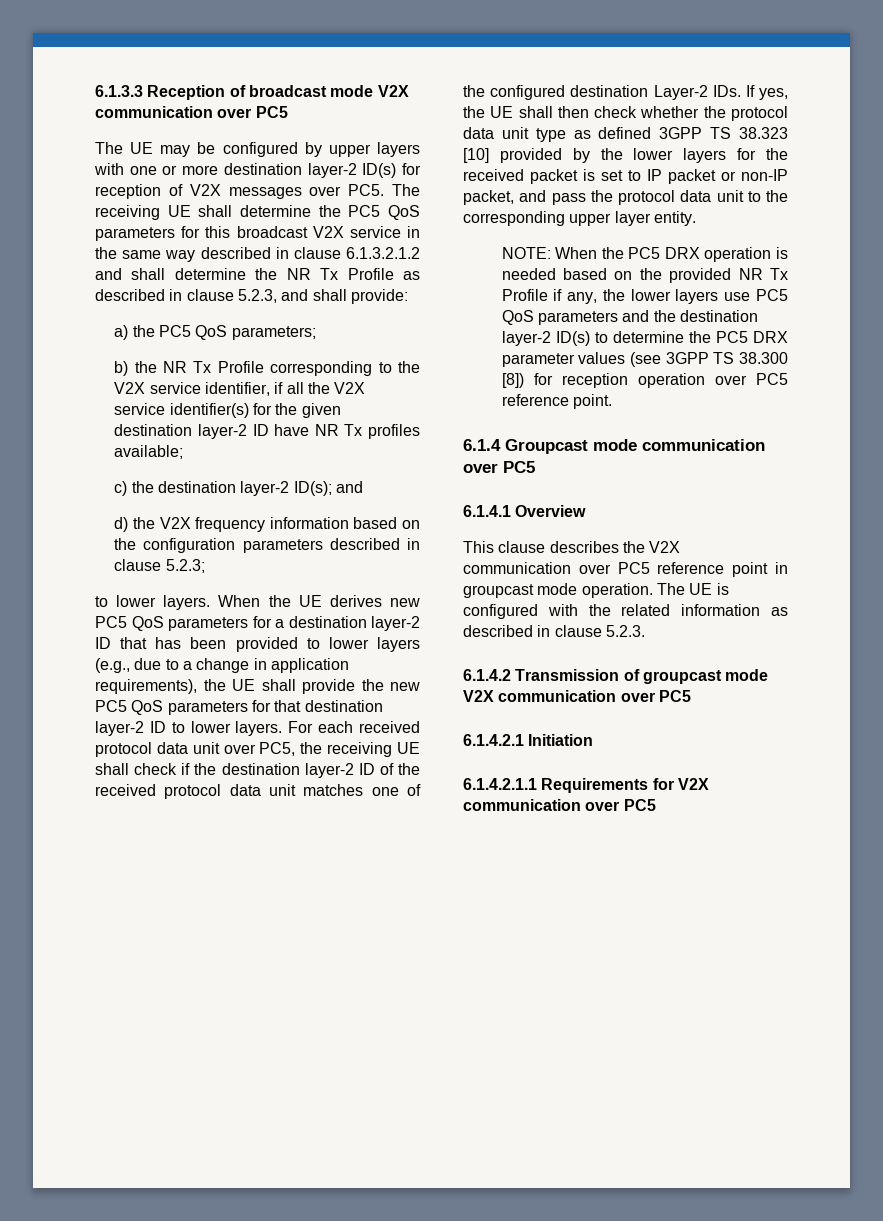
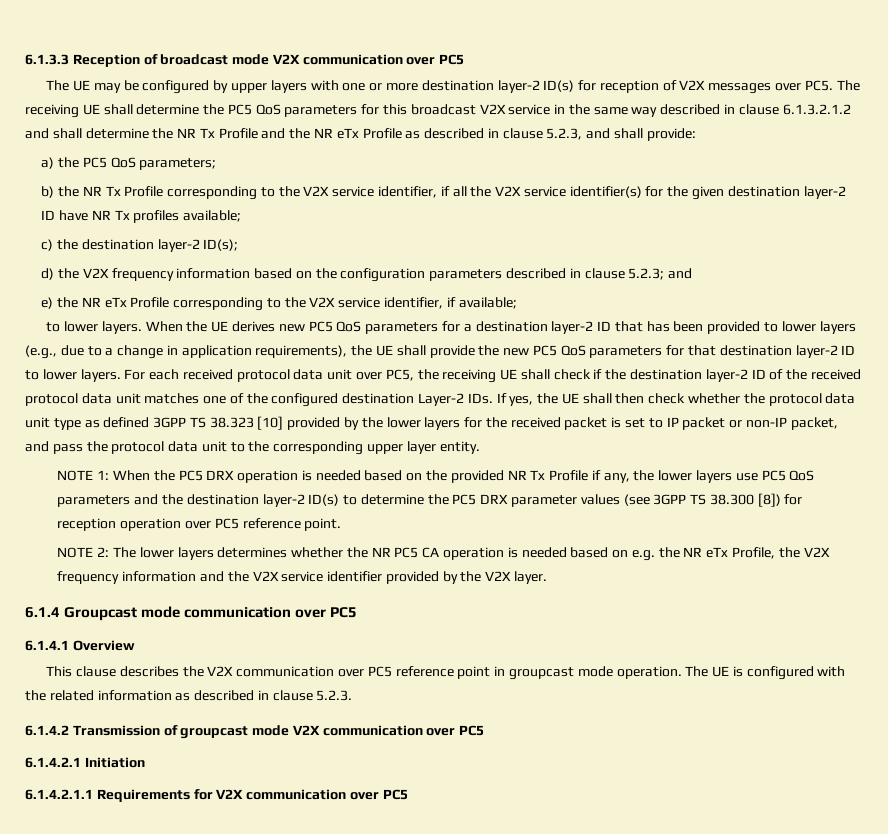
- The UE may be configured by upper layers with one or more destination layer-2 ID(s) for reception of V2X messages over PC5. The receiving UE shall determine the PC5 QoS parameters for this broadcast V2X service in the same way described in clause 6.1.3.2.1.2 and shall determine the NR Tx Profile as described in clause 5.2.3, and shall provide:
+ The UE may be configured by upper layers with one or more destination layer-2 ID(s) for reception of V2X messages over PC5. The receiving UE shall determine the PC5 QoS parameters for this broadcast V2X service in the same way described in clause 6.1.3.2.1.2 and shall determine the NR Tx Profile and the NR eTx Profile as described in clause 5.2.3, and shall provide:
- c) the destination layer-2 ID(s); and
+ c) the destination layer-2 ID(s);
- d) the V2X frequency information based on the configuration parameters described in clause 5.2.3;
+ d) the V2X frequency information based on the configuration parameters described in clause 5.2.3; and
+ e) the NR eTx Profile corresponding to the V2X service identifier, if available;
- NOTE: When the PC5 DRX operation is needed based on the provided NR Tx Profile if any, the lower layers use PC5 QoS parameters and the destination layer-2 ID(s) to determine the PC5 DRX parameter values (see 3GPP TS 38.300 [8]) for reception operation over PC5 reference point.
+ NOTE 1: When the PC5 DRX operation is needed based on the provided NR Tx Profile if any, the lower layers use PC5 QoS parameters and the destination layer-2 ID(s) to determine the PC5 DRX parameter values (see 3GPP TS 38.300 [8]) for reception operation over PC5 reference point.
+ NOTE 2: The lower layers determines whether the NR PC5 CA operation is needed based on e.g. the NR eTx Profile, the V2X frequency information and the V2X service identifier provided by the V2X layer.

